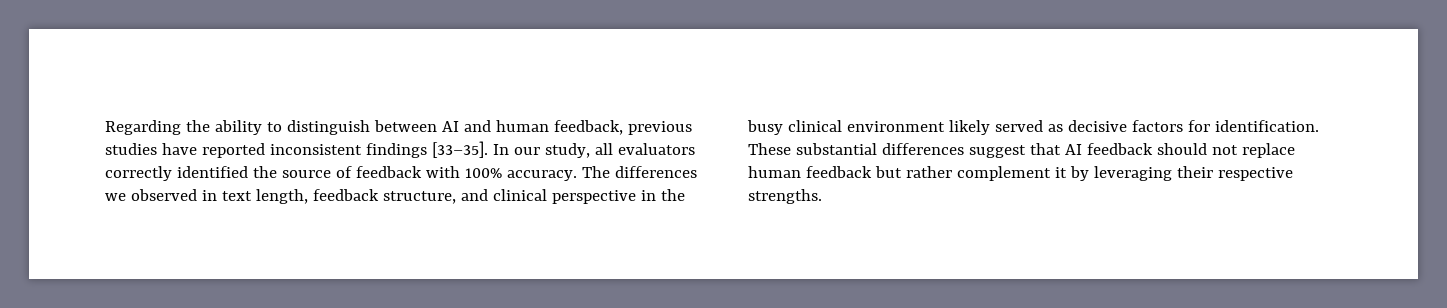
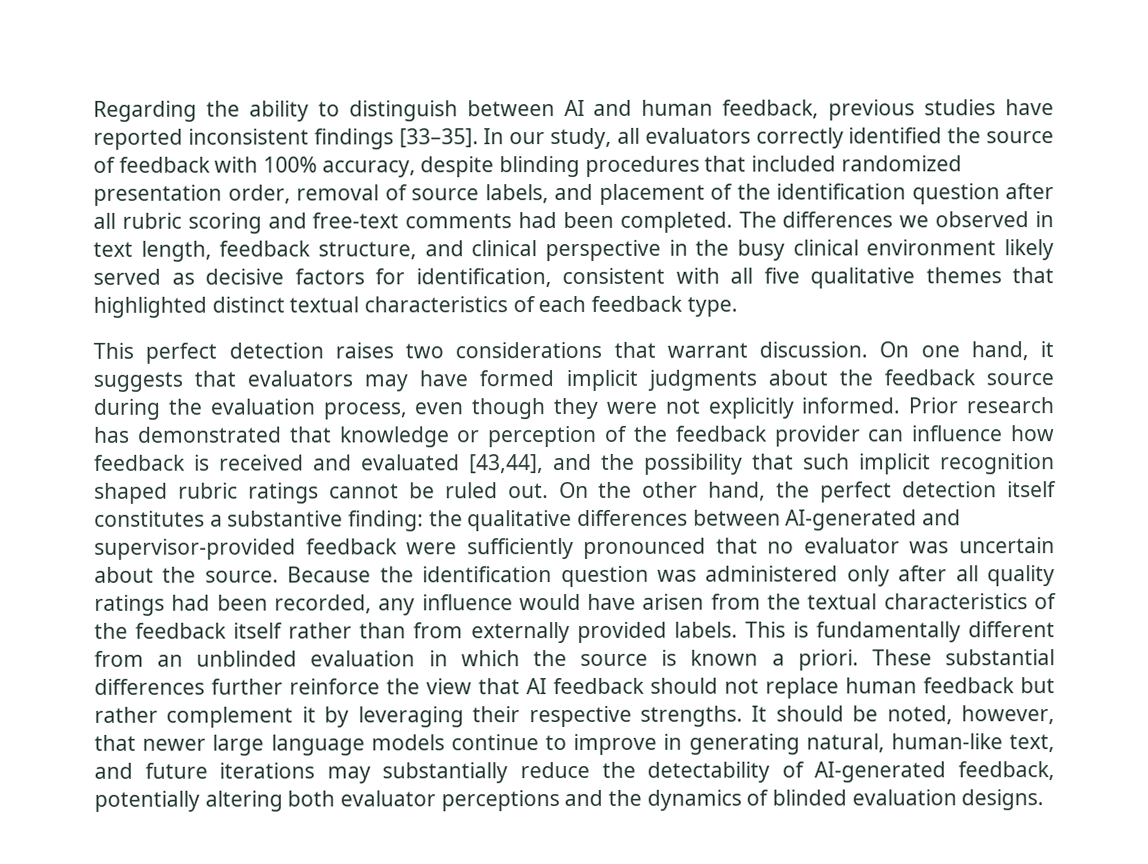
- In our study, all evaluators correctly identified the source of feedback with 100% accuracy.
+ In our study, all evaluators correctly identified the source of feedback with 100% accuracy, despite blinding procedures that included randomized presentation order, removal of source labels, and placement of the identification question after all rubric scoring and free-text comments had been completed.
- The differences we observed in text length, feedback structure, and clinical perspective in the busy clinical environment likely served as decisive factors for identification. These substantial differences suggest that AI feedback should not replace human feedback but rather complement it by leveraging their respective strengths.
+ The differences we observed in text length, feedback structure, and clinical perspective in the busy clinical environment likely served as decisive factors for identification, consistent with all five qualitative themes that highlighted distinct textual characteristics of each feedback type.
+ This perfect detection raises two considerations that warrant discussion. On one hand, it suggests that evaluators may have formed implicit judgments about the feedback source during the evaluation process, even though they were not explicitly informed. Prior research has demonstrated that knowledge or perception of the feedback provider can influence how feedback is received and evaluated [43,44], and the possibility that such implicit recognition shaped rubric ratings cannot be ruled out. On the other hand, the perfect detection itself constitutes a substantive finding: the qualitative differences between AI-generated and supervisor-provided feedback were sufficiently pronounced that no evaluator was uncertain about the source. Because the identification question was administered only after all quality ratings had been recorded, any influence would have arisen from the textual characteristics of the feedback itself rather than from externally provided labels. This is fundamentally different from an unblinded evaluation in which the source is known a priori. These substantial differences further reinforce the view that AI feedback should not replace human feedback but rather complement it by leveraging their respective strengths.
+ It should be noted, however, that newer large language models continue to improve in generating natural, human-like text, and future iterations may substantially reduce the detectability of AI-generated feedback, potentially altering both evaluator perceptions and the dynamics of blinded evaluation designs.

